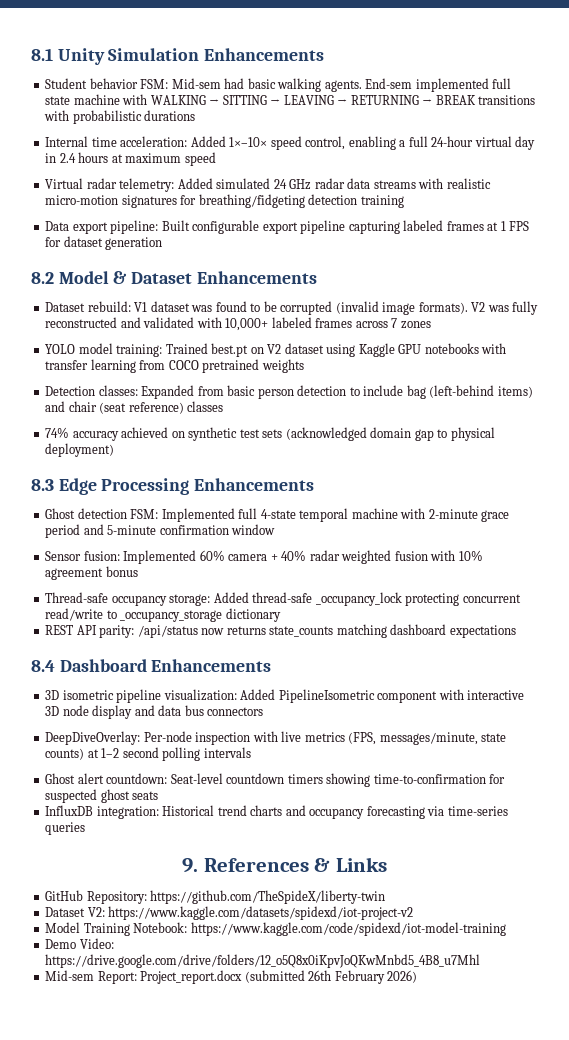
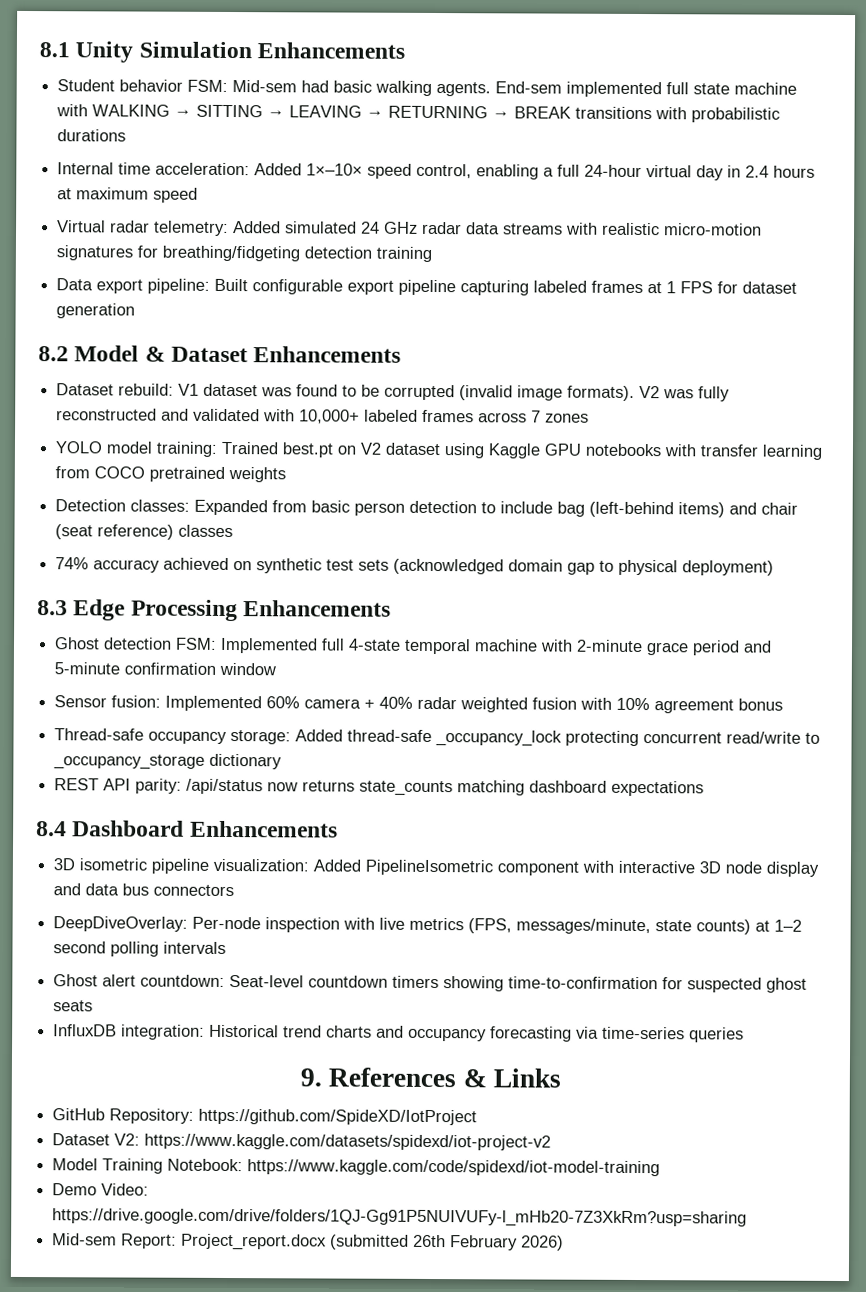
- GitHub Repository: https://github.com/TheSpideX/liberty-twin
+ GitHub Repository: https://github.com/SpideXD/IotProject
- Demo Video: https://drive.google.com/drive/folders/12_o5Q8x0iKpvJoQKwMnbd5_4B8_u7Mhl
+ Demo Video: https://drive.google.com/drive/folders/1QJ-Gg91P5NUIVUFy-l_mHb20-7Z3XkRm?usp=sharing

